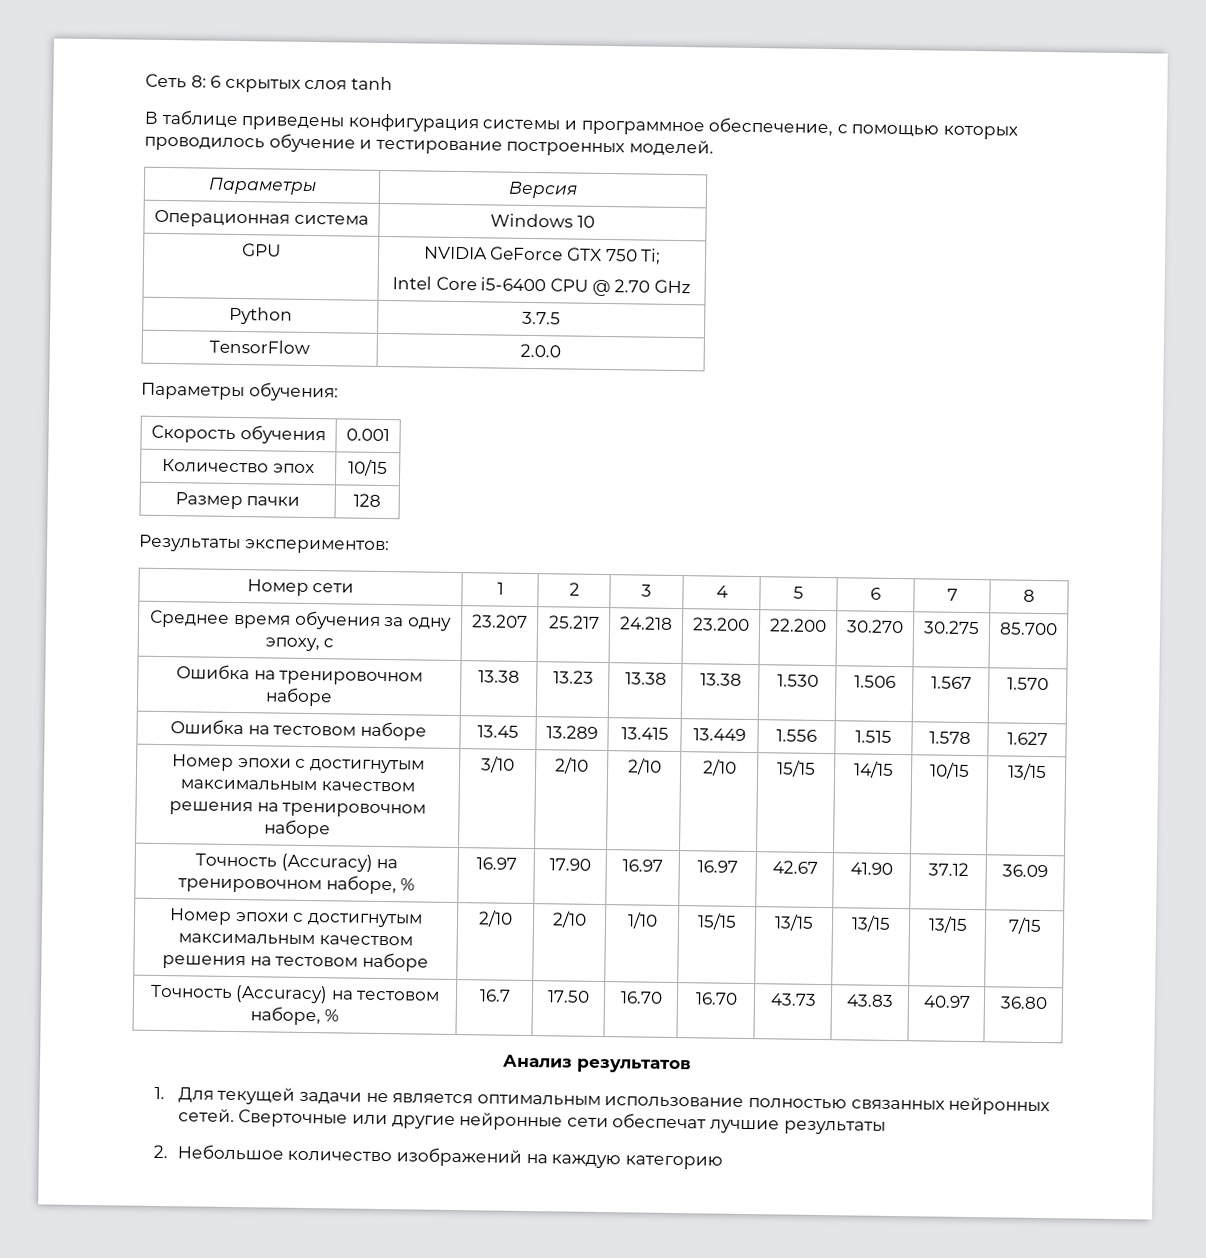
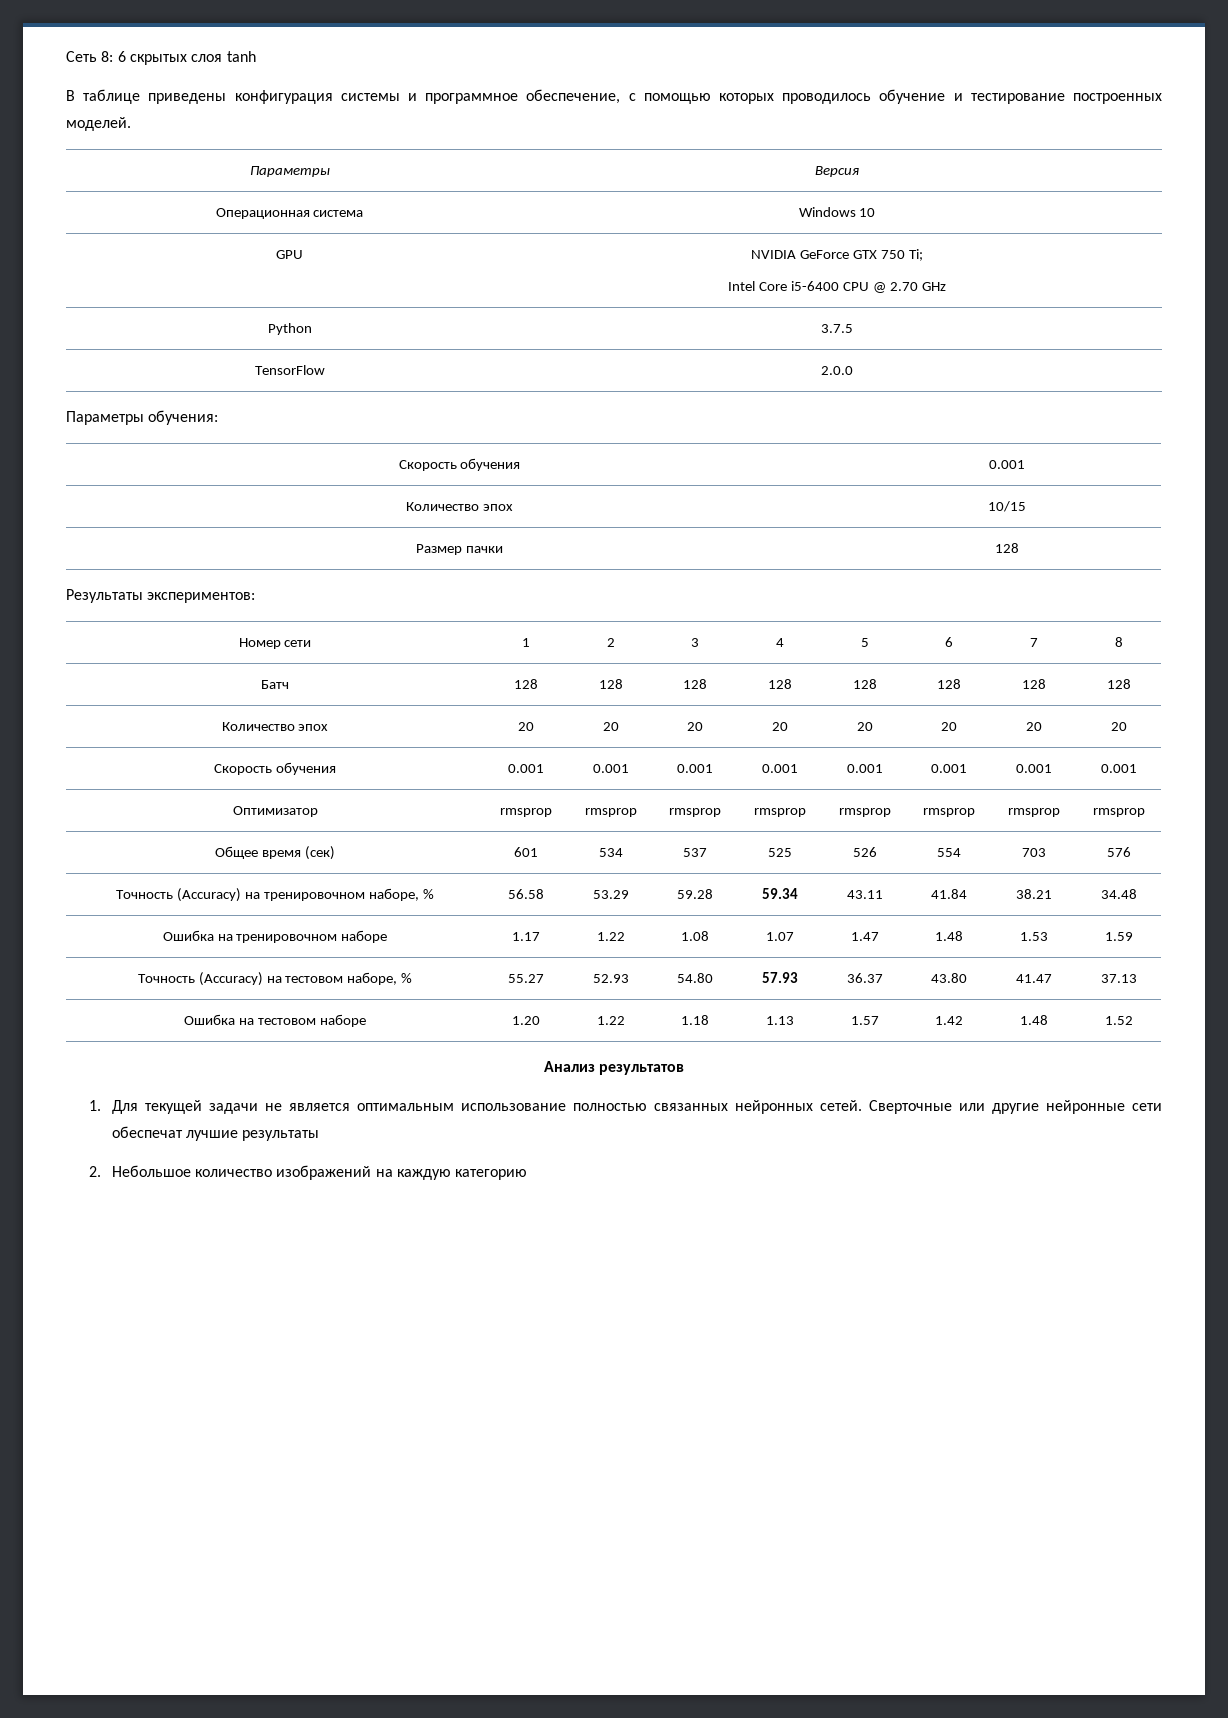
- Среднее время обучения за одну эпоху, с | 23.207 | 25.217 | 24.218 | 23.200 | 22.200 | 30.270 | 30.275 | 85.700
- Ошибка на тренировочном наборе | 13.38 | 13.23 | 13.38 | 13.38 | 1.530 | 1.506 | 1.567 | 1.570
- Ошибка на тестовом наборе | 13.45 | 13.289 | 13.415 | 13.449 | 1.556 | 1.515 | 1.578 | 1.627
- Номер эпохи с достигнутым максимальным качеством решения на тренировочном наборе | 3/10 | 2/10 | 2/10 | 2/10 | 15/15 | 14/15 | 10/15 | 13/15
+ Батч | 128 | 128 | 128 | 128 | 128 | 128 | 128 | 128
+ Количество эпох | 20 | 20 | 20 | 20 | 20 | 20 | 20 | 20
+ Скорость обучения | 0.001 | 0.001 | 0.001 | 0.001 | 0.001 | 0.001 | 0.001 | 0.001
+ Оптимизатор | rmsprop | rmsprop | rmsprop | rmsprop | rmsprop | rmsprop | rmsprop | rmsprop
+ Общее время (сек) | 601 | 534 | 537 | 525 | 526 | 554 | 703 | 576
- Точность (Accuracy) на тренировочном наборе, % | 16.97 | 17.90 | 16.97 | 16.97 | 42.67 | 41.90 | 37.12 | 36.09
- Номер эпохи с достигнутым максимальным качеством решения на тестовом наборе | 2/10 | 2/10 | 1/10 | 15/15 | 13/15 | 13/15 | 13/15 | 7/15
+ Точность (Accuracy) на тренировочном наборе, % | 56.58 | 53.29 | 59.28 | 59.34 | 43.11 | 41.84 | 38.21 | 34.48
+ Ошибка на тренировочном наборе | 1.17 | 1.22 | 1.08 | 1.07 | 1.47 | 1.48 | 1.53 | 1.59
- Точность (Accuracy) на тестовом наборе, % | 16.7 | 17.50 | 16.70 | 16.70 | 43.73 | 43.83 | 40.97 | 36.80
+ Точность (Accuracy) на тестовом наборе, % | 55.27 | 52.93 | 54.80 | 57.93 | 36.37 | 43.80 | 41.47 | 37.13
+ Ошибка на тестовом наборе | 1.20 | 1.22 | 1.18 | 1.13 | 1.57 | 1.42 | 1.48 | 1.52

